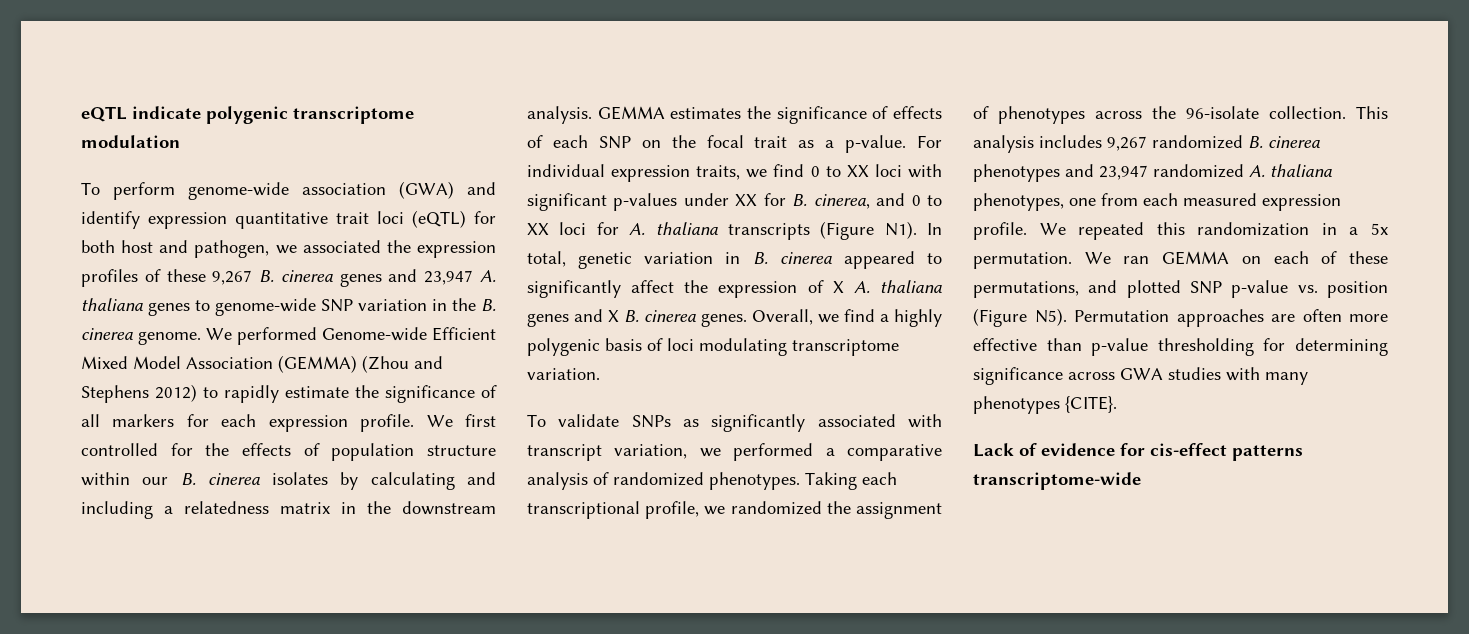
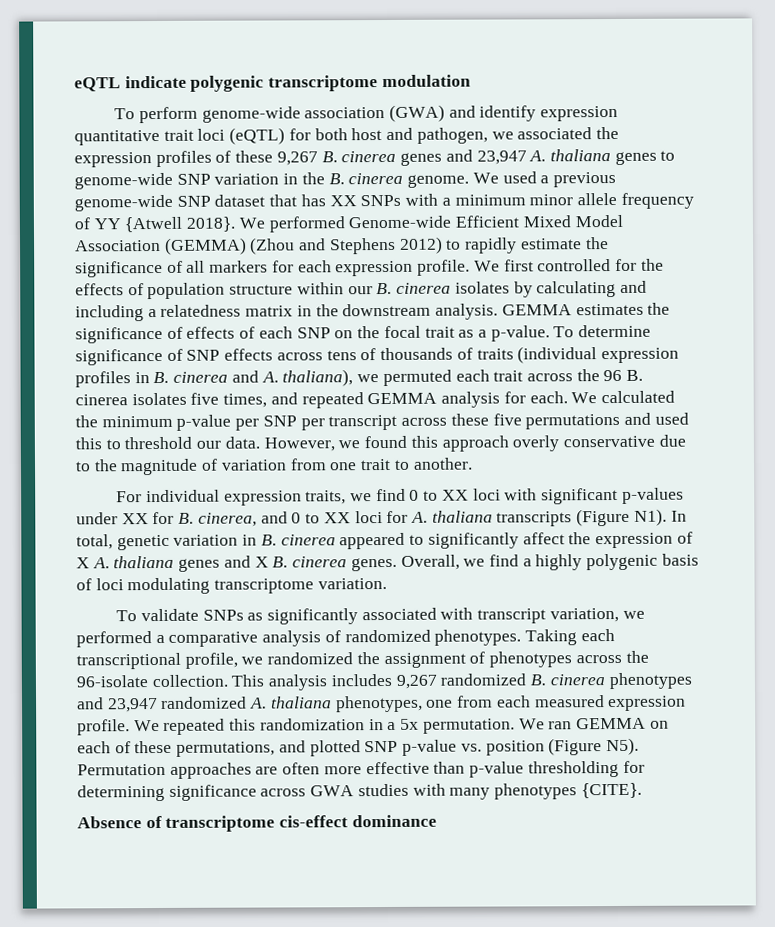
- We performed Genome-wide Efficient Mixed Model Association (GEMMA) (Zhou and Stephens 2012) to rapidly estimate the significance of all markers for each expression profile.
+ We used a previous genome-wide SNP dataset that has XX SNPs with a minimum minor allele frequency of YY {Atwell 2018}. We performed Genome-wide Efficient Mixed Model Association (GEMMA) (Zhou and Stephens 2012) to rapidly estimate the significance of all markers for each expression profile.
- GEMMA estimates the significance of effects of each SNP on the focal trait as a p-value. For individual expression traits, we find 0 to XX loci with significant p-values under XX for B. cinerea, and 0 to XX loci for A. thaliana transcripts (Figure N1). In total, genetic variation in B. cinerea appeared to significantly affect the expression of X A. thaliana genes and X B. cinerea genes.
+ GEMMA estimates the significance of effects of each SNP on the focal trait as a p-value. To determine significance of SNP effects across tens of thousands of traits (individual expression profiles in B. cinerea and A. thaliana), we permuted each trait across the 96 B. cinerea isolates five times, and repeated GEMMA analysis for each. We calculated the minimum p-value per SNP per transcript across these five permutations and used this to threshold our data. However, we found this approach overly conservative due to the magnitude of variation from one trait to another.
+ For individual expression traits, we find 0 to XX loci with significant p-values under XX for B. cinerea, and 0 to XX loci for A. thaliana transcripts (Figure N1). In total, genetic variation in B. cinerea appeared to significantly affect the expression of X A. thaliana genes and X B. cinerea genes.
- Lack of evidence for cis-effect patterns transcriptome-wide
+ Absence of transcriptome cis-effect dominance

